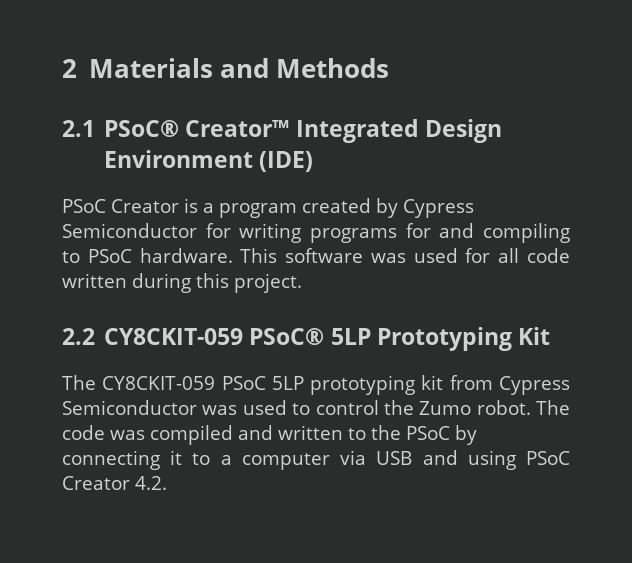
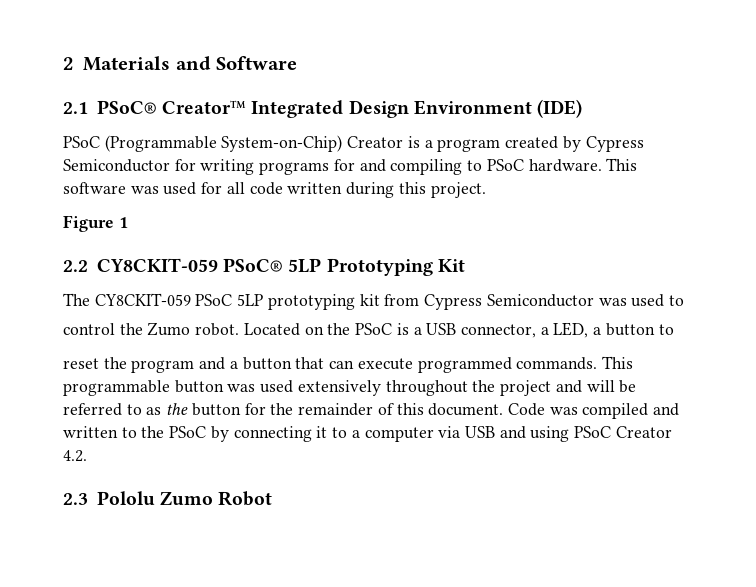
- 2 Materials and Methods
+ 2 Materials and Software
- PSoC Creator is a program created by Cypress Semiconductor for writing programs for and compiling to PSoC hardware.
+ PSoC (Programmable System-on-Chip) Creator is a program created by Cypress Semiconductor for writing programs for and compiling to PSoC hardware.
+ Figure 1
- The CY8CKIT-059 PSoC 5LP prototyping kit from Cypress Semiconductor was used to control the Zumo robot.
+ The CY8CKIT-059 PSoC 5LP prototyping kit from Cypress Semiconductor was used to
+ control the Zumo robot.
- The code was compiled and written to the PSoC by connecting it to a computer via USB and using PSoC Creator 4.2.
+ Located on the PSoC is a USB connector, a LED, a button to
+ reset the program and a button that can execute programmed commands. This programmable button was used extensively throughout the project and will be referred to as the button for the remainder of this document. Code was compiled and written to the PSoC by connecting it to a computer via USB and using PSoC Creator 4.2.
+ 2.3 Pololu Zumo Robot

